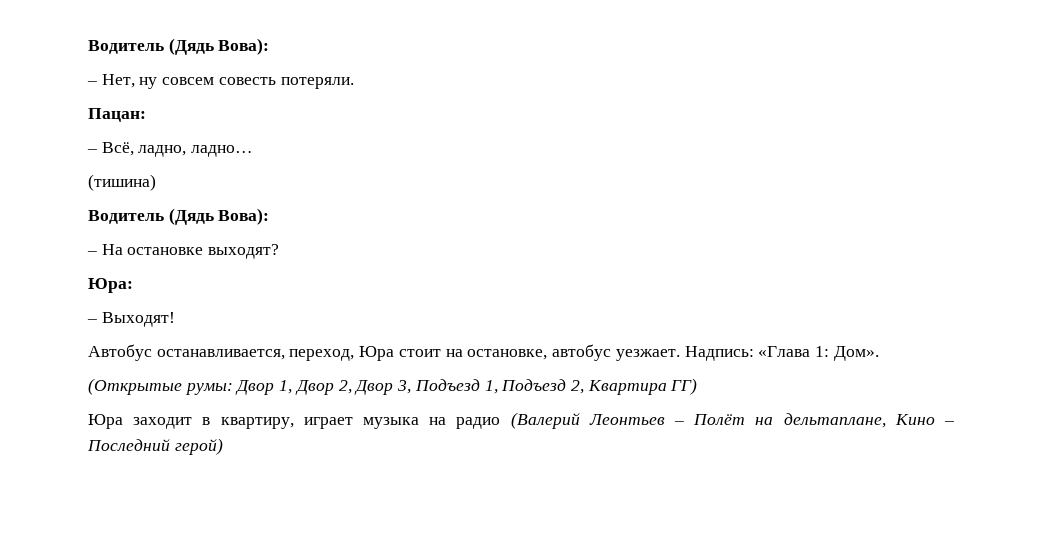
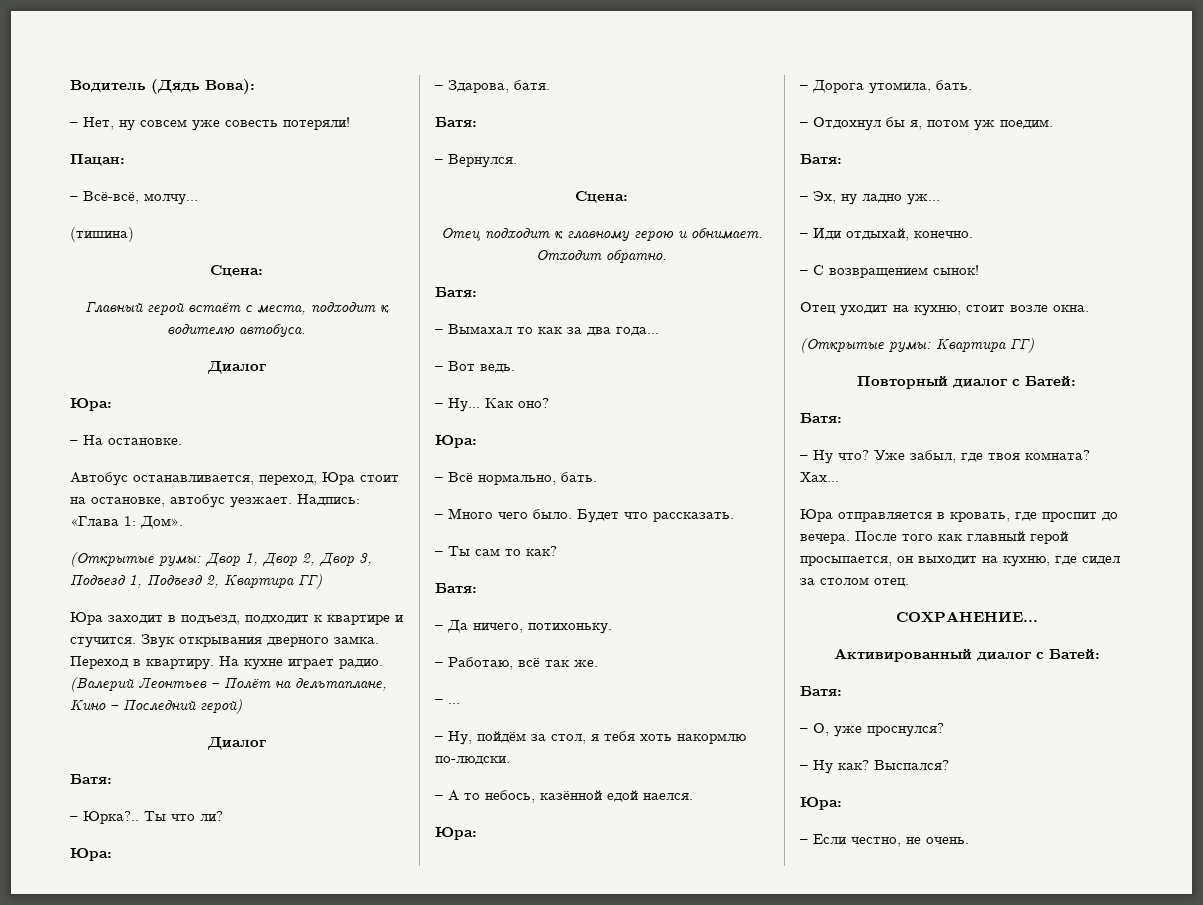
- – Нет, ну совсем совесть потеряли.
+ – Нет, ну совсем уже совесть потеряли!
- – Всё, ладно, ладно…
+ – Всё-всё, молчу...
  (тишина)
- Водитель (Дядь Вова):
- – На остановке выходят?
+ Сцена:
+ Главный герой встаёт с места, подходит к водителю автобуса.
+ Диалог
  Юра:
- – Выходят!
+ – На остановке.
- Юра заходит в квартиру, играет музыка на радио (Валерий Леонтьев – Полёт на дельтаплане, Кино – Последний герой)
+ Юра заходит в подъезд, подходит к квартире и стучится. Звук открывания дверного замка. Переход в квартиру. На кухне играет радио. (Валерий Леонтьев – Полёт на дельтаплане, Кино – Последний герой)
+ Диалог
+ Батя:
+ – Юрка?.. Ты что ли?
+ Юра:
+ – Здарова, батя.
+ Батя:
+ – Вернулся.
+ Сцена:
+ Отец подходит к главному герою и обнимает. Отходит обратно.
+ Батя:
+ – Вымахал то как за два года...
+ – Вот ведь.
+ – Ну... Как оно?
+ Юра:
+ – Всё нормально, бать.
+ – Много чего было. Будет что рассказать.
+ – Ты сам то как?
+ Батя:
+ – Да ничего, потихоньку.
+ – Работаю, всё так же.
+ – ...
+ – Ну, пойдём за стол, я тебя хоть накормлю по-людски.
+ – А то небось, казённой едой наелся.
+ Юра:
+ – Дорога утомила, бать.
+ – Отдохнул бы я, потом уж поедим.
+ Батя:
+ – Эх, ну ладно уж...
+ – Иди отдыхай, конечно.
+ – С возвращением сынок!
+ Отец уходит на кухню, стоит возле окна.
+ (Открытые румы: Квартира ГГ)
+ Повторный диалог с Батей:
+ Батя:
+ – Ну что? Уже забыл, где твоя комната? Хах...
+ Юра отправляется в кровать, где проспит до вечера. После того как главный герой просыпается, он выходит на кухню, где сидел за столом отец.
+ СОХРАНЕНИЕ...
+ Активированный диалог с Батей:
+ Батя:
+ – О, уже проснулся?
+ – Ну как? Выспался?
+ Юра:
+ – Если честно, не очень.

